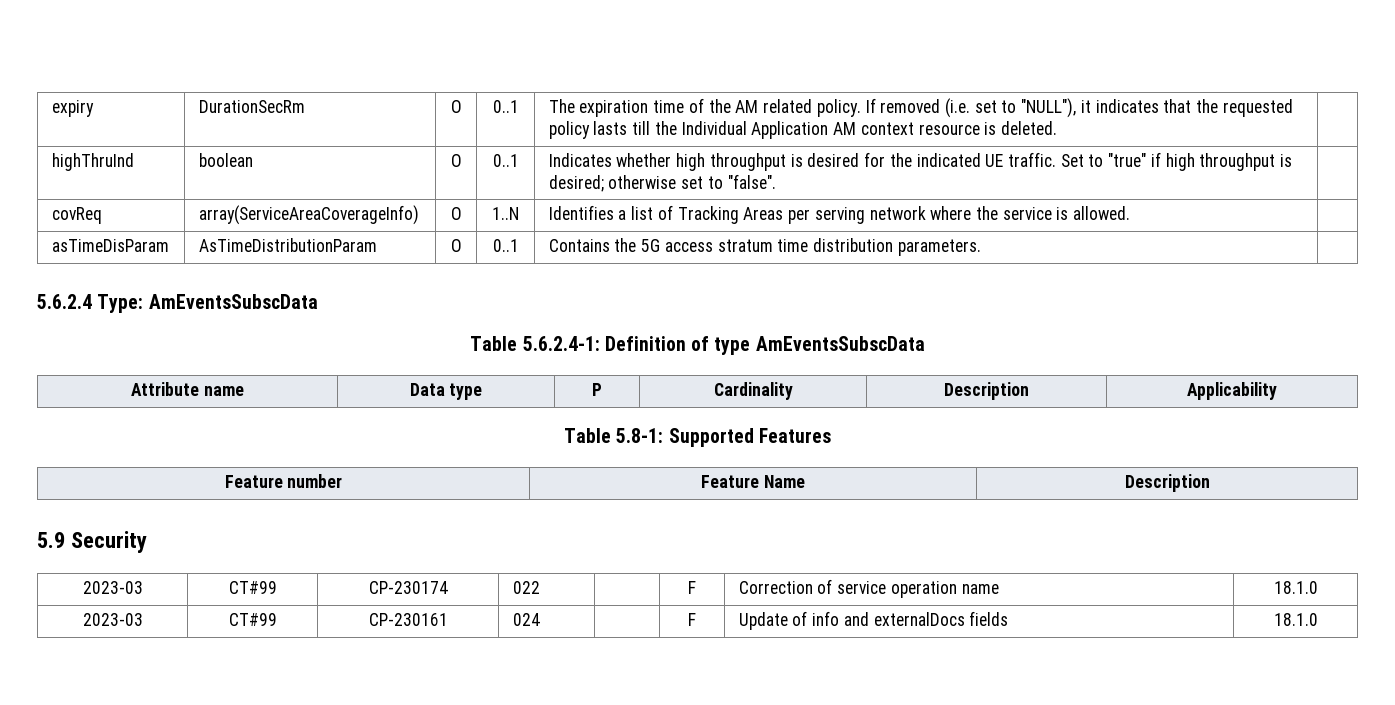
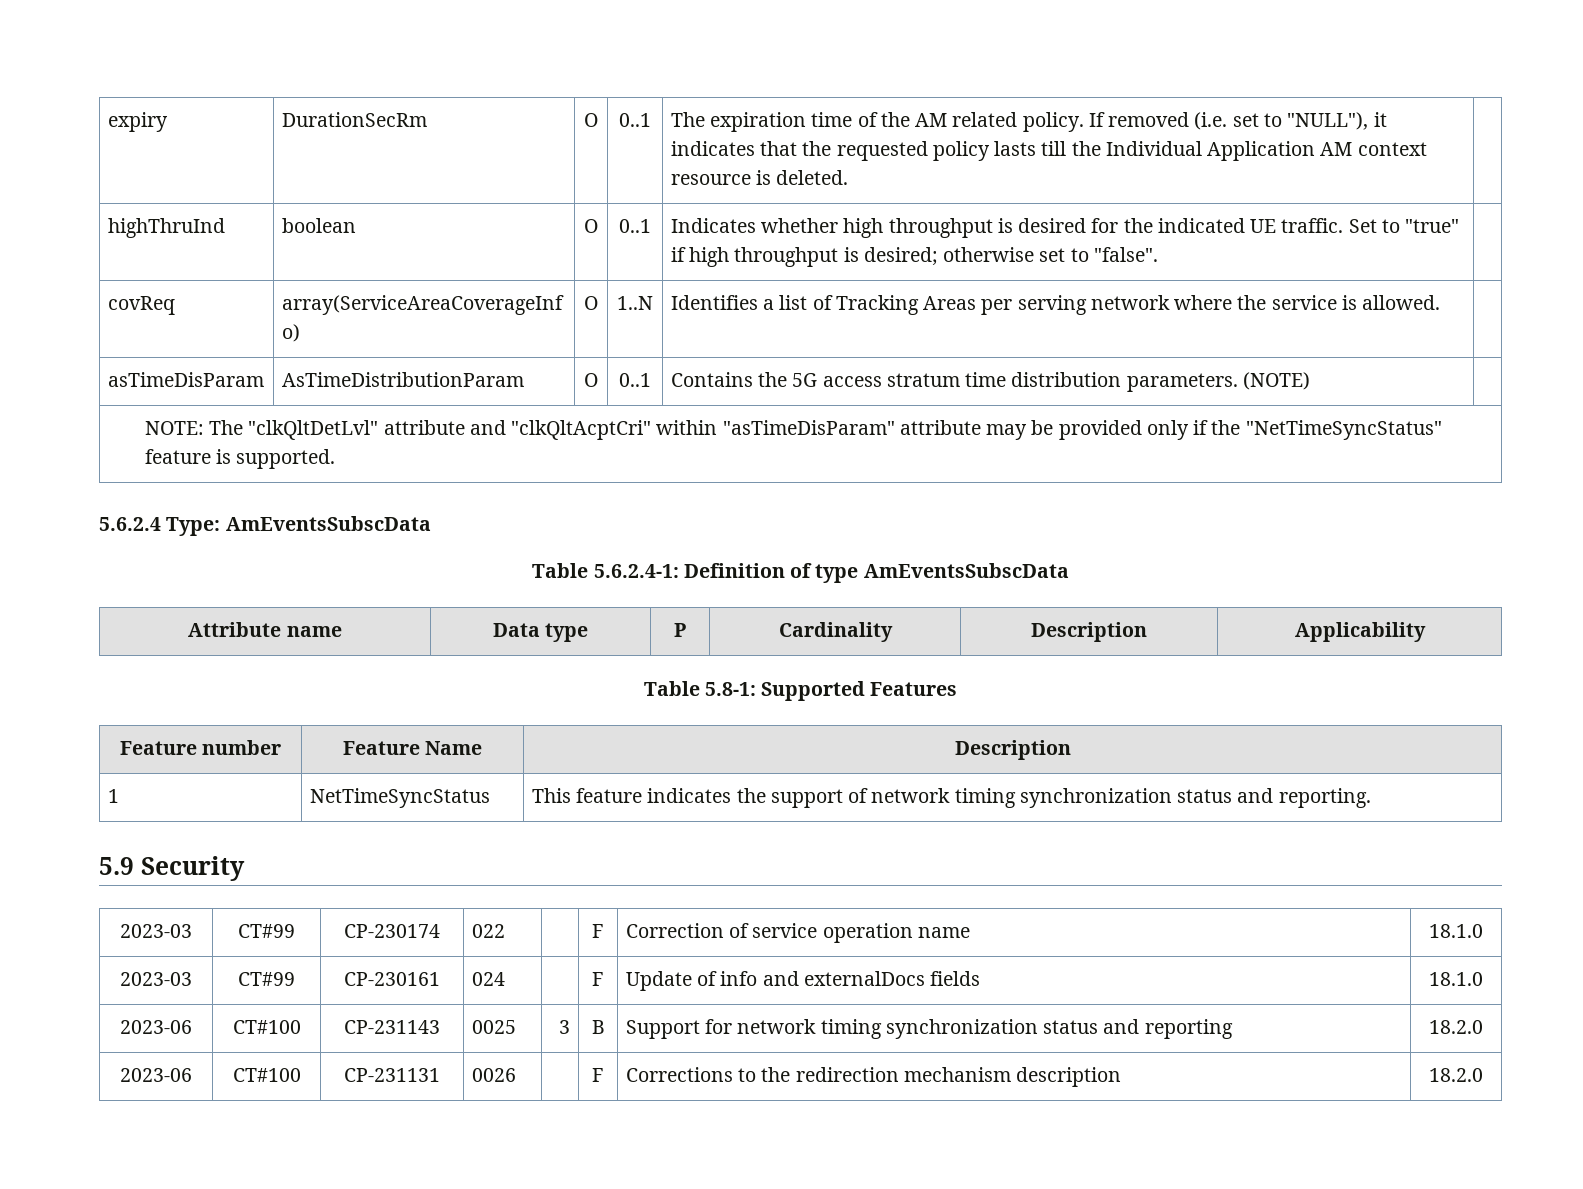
- asTimeDisParam | AsTimeDistributionParam | O | 0..1 | Contains the 5G access stratum time distribution parameters. |
+ asTimeDisParam | AsTimeDistributionParam | O | 0..1 | Contains the 5G access stratum time distribution parameters. (NOTE) |
+ NOTE: The "clkQltDetLvl" attribute and "clkQltAcptCri" within "asTimeDisParam" attribute may be provided only if the "NetTimeSyncStatus" feature is supported.
+ 1 | NetTimeSyncStatus | This feature indicates the support of network timing synchronization status and reporting.
+ 2023-06 | CT#100 | CP-231143 | 0025 | 3 | B | Support for network timing synchronization status and reporting | 18.2.0
+ 2023-06 | CT#100 | CP-231131 | 0026 | | F | Corrections to the redirection mechanism description | 18.2.0

